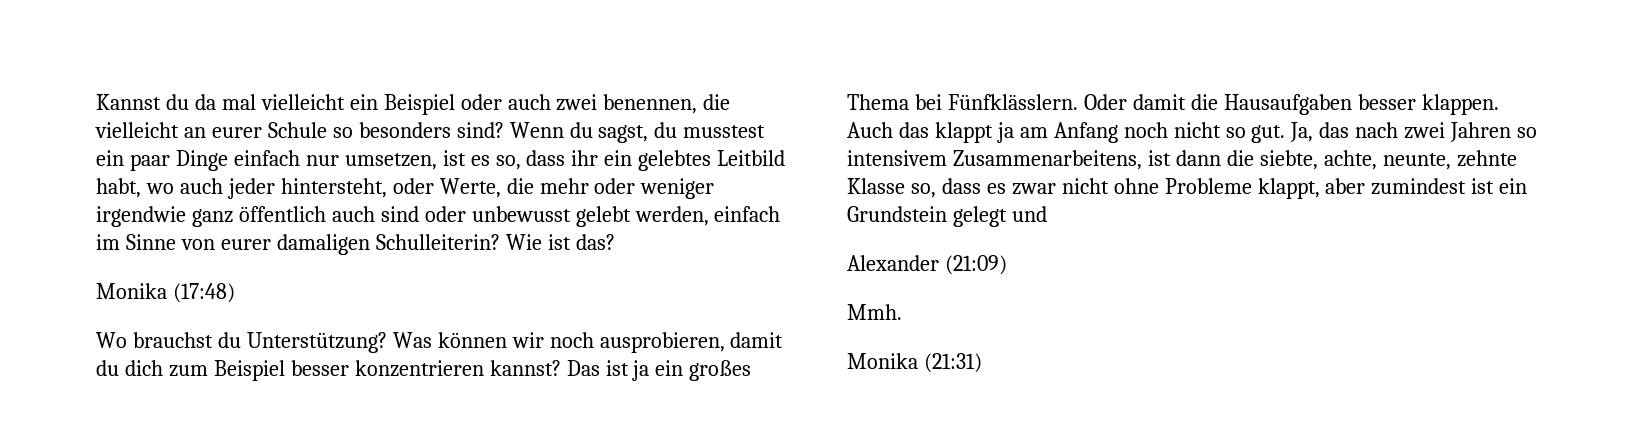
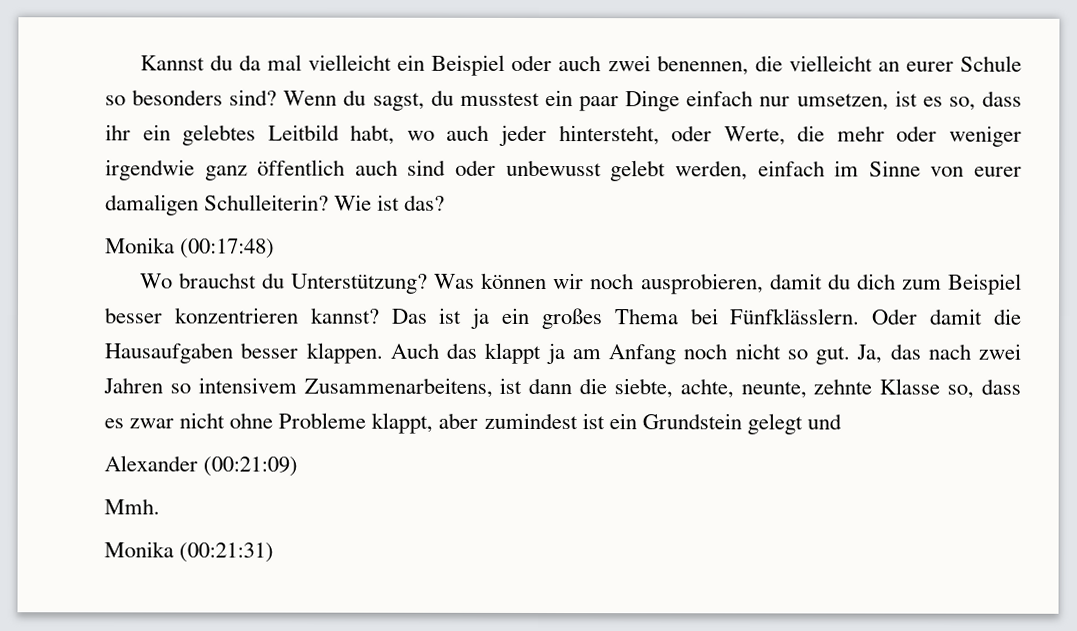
- Monika (17:48)
+ Monika (00:17:48)
- Alexander (21:09)
+ Alexander (00:21:09)
- Monika (21:31)
+ Monika (00:21:31)

